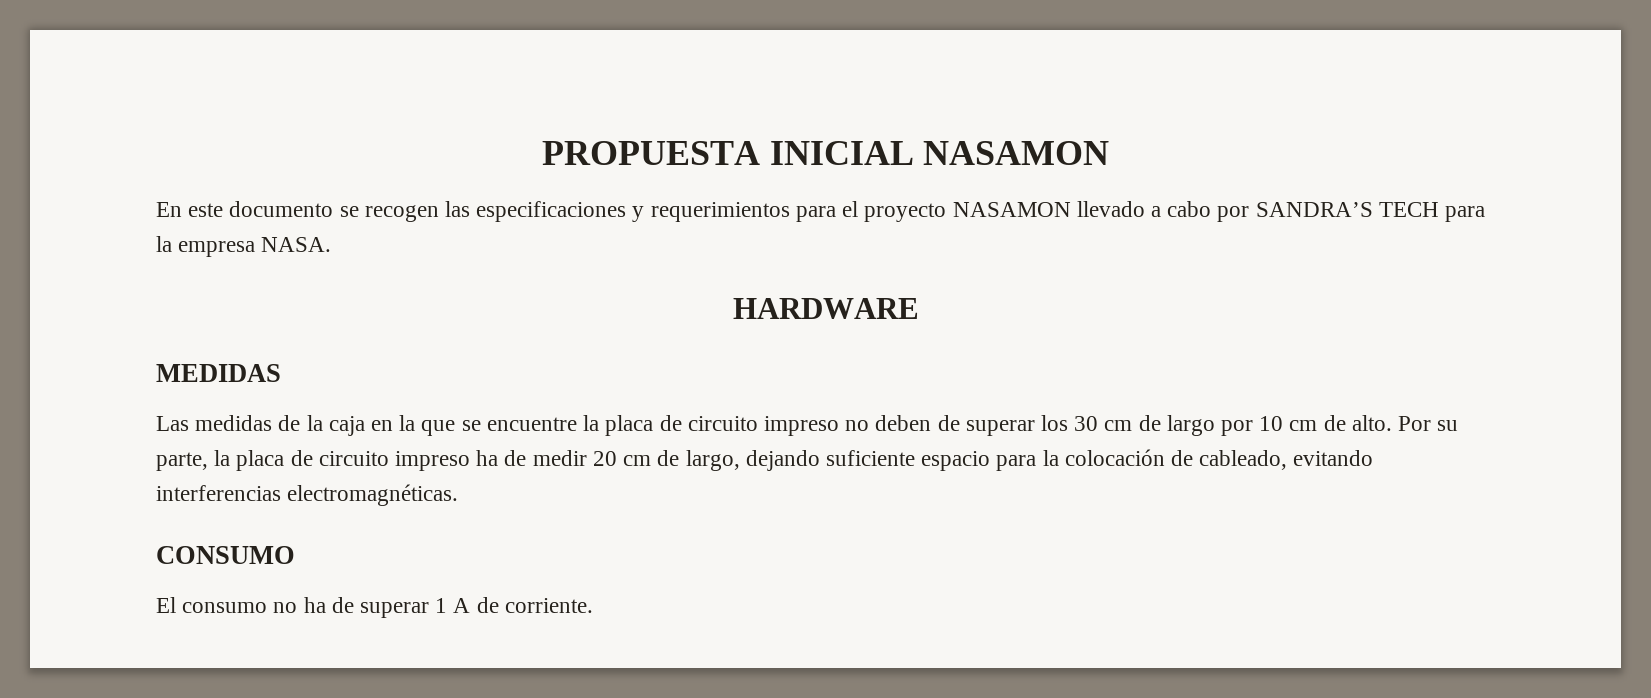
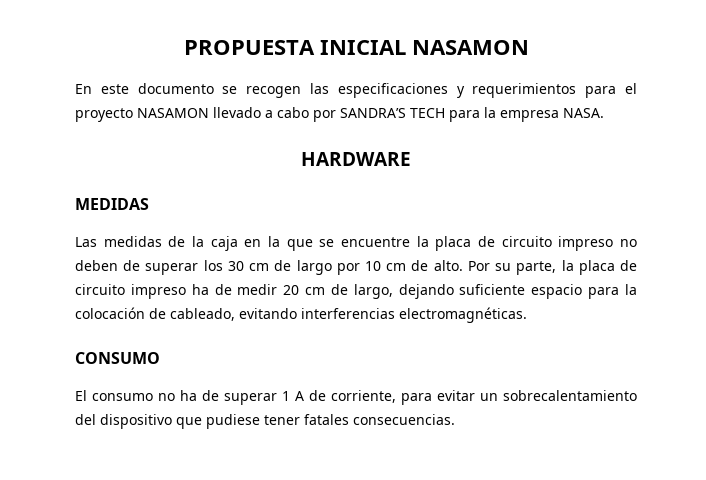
- El consumo no ha de superar 1 A de corriente.
+ El consumo no ha de superar 1 A de corriente, para evitar un sobrecalentamiento del dispositivo que pudiese tener fatales consecuencias.

